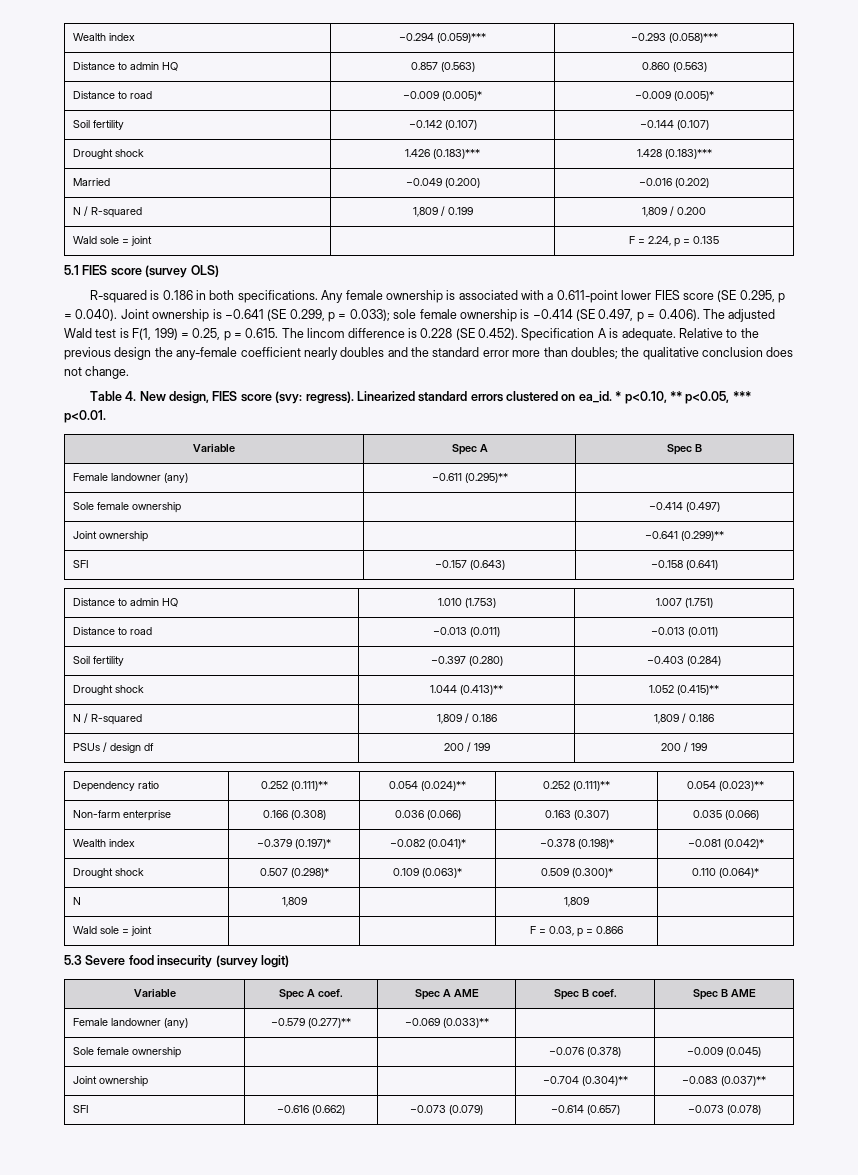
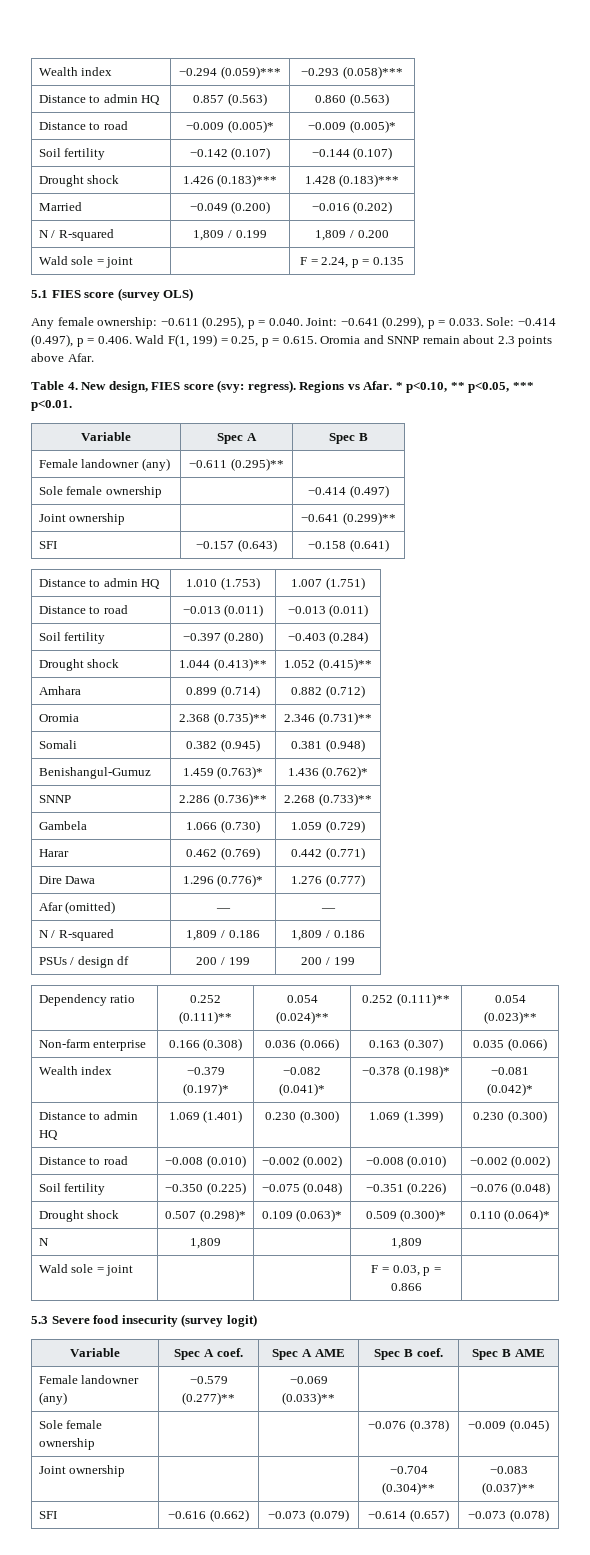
- R-squared is 0.186 in both specifications. Any female ownership is associated with a 0.611-point lower FIES score (SE 0.295, p = 0.040). Joint ownership is −0.641 (SE 0.299, p = 0.033); sole female ownership is −0.414 (SE 0.497, p = 0.406). The adjusted Wald test is F(1, 199) = 0.25, p = 0.615. The lincom difference is 0.228 (SE 0.452). Specification A is adequate. Relative to the previous design the any-female coefficient nearly doubles and the standard error more than doubles; the qualitative conclusion does not change.
+ Any female ownership: −0.611 (0.295), p = 0.040. Joint: −0.641 (0.299), p = 0.033. Sole: −0.414 (0.497), p = 0.406. Wald F(1, 199) = 0.25, p = 0.615. Oromia and SNNP remain about 2.3 points above Afar.
- Linearized standard errors clustered on ea_id.
+ Regions vs Afar.
+ Amhara | 0.899 (0.714) | 0.882 (0.712)
+ Oromia | 2.368 (0.735)** | 2.346 (0.731)**
+ Somali | 0.382 (0.945) | 0.381 (0.948)
+ Benishangul-Gumuz | 1.459 (0.763)* | 1.436 (0.762)*
+ SNNP | 2.286 (0.736)** | 2.268 (0.733)**
+ Gambela | 1.066 (0.730) | 1.059 (0.729)
+ Harar | 0.462 (0.769) | 0.442 (0.771)
+ Dire Dawa | 1.296 (0.776)* | 1.276 (0.777)
+ Afar (omitted) | — | —
+ Distance to admin HQ | 1.069 (1.401) | 0.230 (0.300) | 1.069 (1.399) | 0.230 (0.300)
+ Distance to road | −0.008 (0.010) | −0.002 (0.002) | −0.008 (0.010) | −0.002 (0.002)
+ Soil fertility | −0.350 (0.225) | −0.075 (0.048) | −0.351 (0.226) | −0.076 (0.048)

